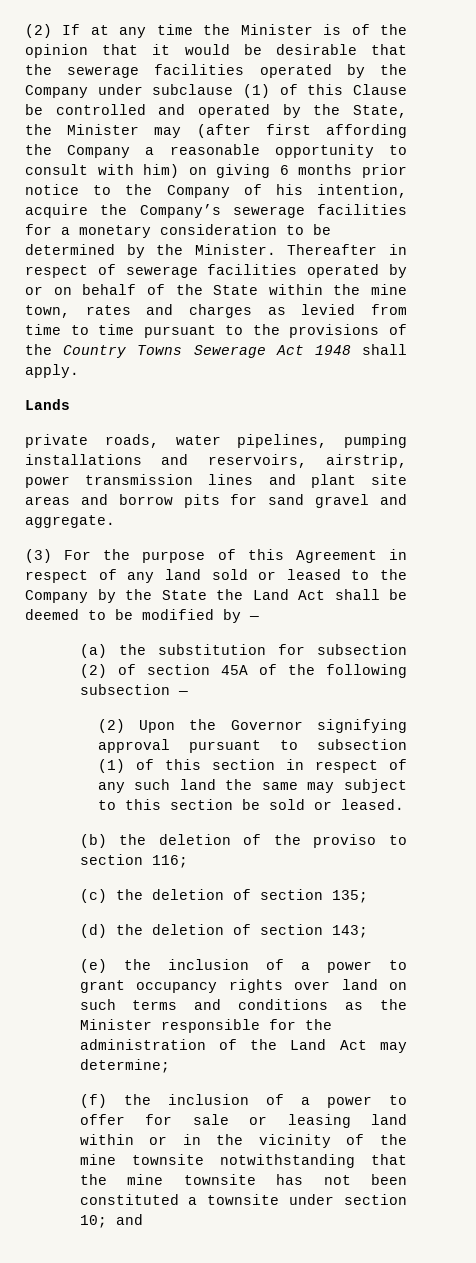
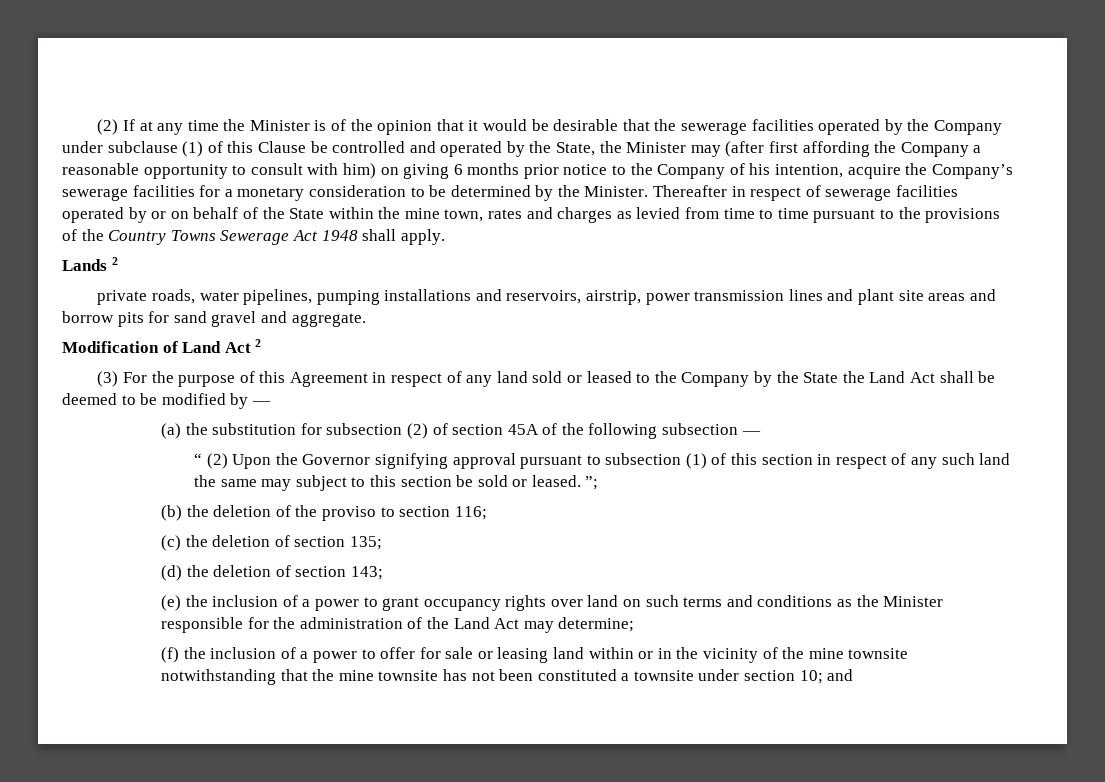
- Lands
+ Lands 2
+ Modification of Land Act 2
- (2) Upon the Governor signifying approval pursuant to subsection (1) of this section in respect of any such land the same may subject to this section be sold or leased.
+ “ (2) Upon the Governor signifying approval pursuant to subsection (1) of this section in respect of any such land the same may subject to this section be sold or leased. ”;

